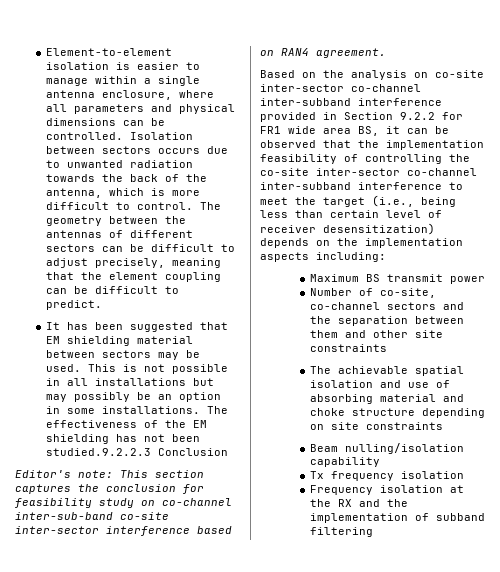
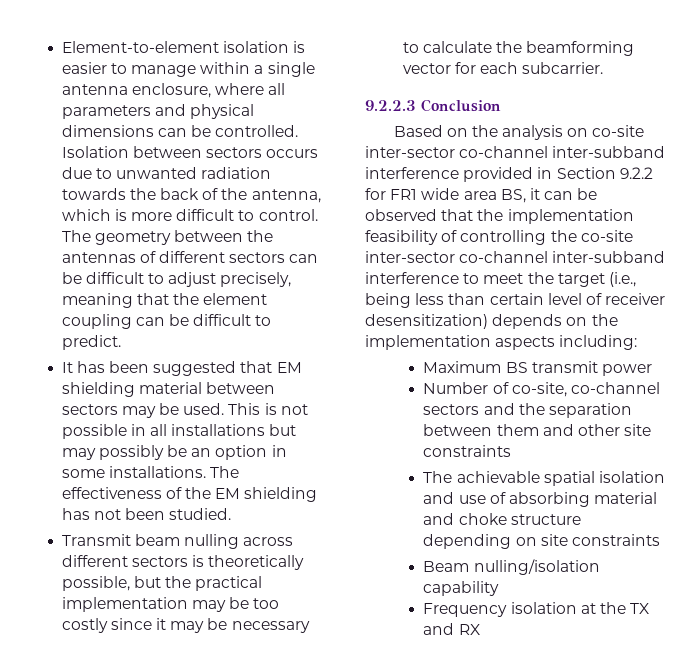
- The effectiveness of the EM shielding has not been studied.9.2.2.3 Conclusion
- Editor's note: This section captures the conclusion for feasibility study on co-channel inter-sub-band co-site inter-sector interference based on RAN4 agreement.
+ The effectiveness of the EM shielding has not been studied.
+ Transmit beam nulling across different sectors is theoretically possible, but the practical implementation may be too costly since it may be necessary to calculate the beamforming vector for each subcarrier.
+ 9.2.2.3 Conclusion
- Tx frequency isolation
- Frequency isolation at the RX and the implementation of subband filtering
+ Frequency isolation at the TX and RX

